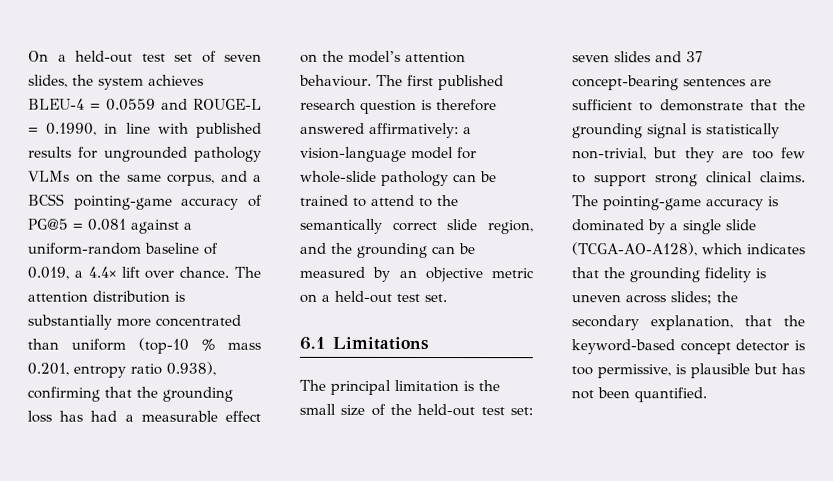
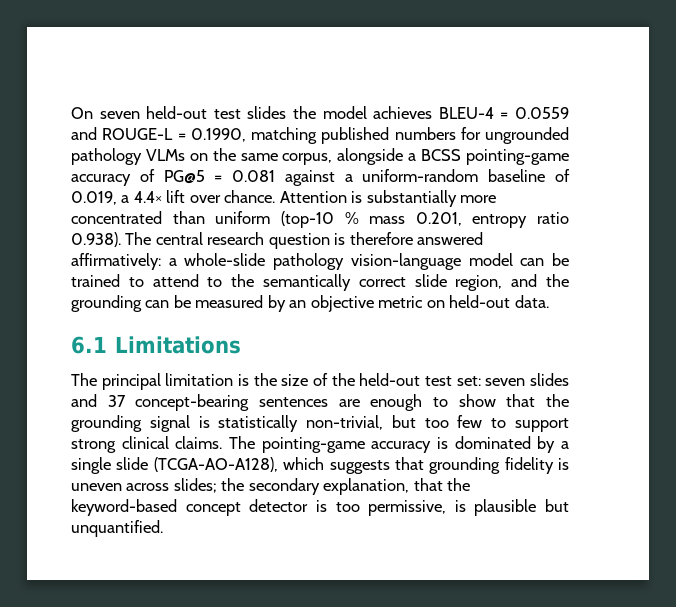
- On a held-out test set of seven slides, the system achieves BLEU-4 = 0.0559 and ROUGE-L = 0.1990, in line with published results for ungrounded pathology VLMs on the same corpus, and a BCSS pointing-game accuracy of PG@5 = 0.081 against a uniform-random baseline of 0.019, a 4.4× lift over chance.
+ On seven held-out test slides the model achieves BLEU-4 = 0.0559 and ROUGE-L = 0.1990, matching published numbers for ungrounded pathology VLMs on the same corpus, alongside a BCSS pointing-game accuracy of PG@5 = 0.081 against a uniform-random baseline of 0.019, a 4.4× lift over chance.
- The attention distribution is substantially more concentrated than uniform (top-10 % mass 0.201, entropy ratio 0.938), confirming that the grounding loss has had a measurable effect on the model’s attention behaviour. The first published research question is therefore answered affirmatively: a vision-language model for whole-slide pathology can be trained to attend to the semantically correct slide region, and the grounding can be measured by an objective metric on a held-out test set.
+ Attention is substantially more concentrated than uniform (top-10 % mass 0.201, entropy ratio 0.938). The central research question is therefore answered affirmatively: a whole-slide pathology vision-language model can be trained to attend to the semantically correct slide region, and the grounding can be measured by an objective metric on held-out data.
- The principal limitation is the small size of the held-out test set: seven slides and 37 concept-bearing sentences are sufficient to demonstrate that the grounding signal is statistically non-trivial, but they are too few to support strong clinical claims.
+ The principal limitation is the size of the held-out test set: seven slides and 37 concept-bearing sentences are enough to show that the grounding signal is statistically non-trivial, but too few to support strong clinical claims.
- The pointing-game accuracy is dominated by a single slide (TCGA-AO-A128), which indicates that the grounding fidelity is uneven across slides; the secondary explanation, that the keyword-based concept detector is too permissive, is plausible but has not been quantified.
+ The pointing-game accuracy is dominated by a single slide (TCGA-AO-A128), which suggests that grounding fidelity is uneven across slides; the secondary explanation, that the keyword-based concept detector is too permissive, is plausible but unquantified.

